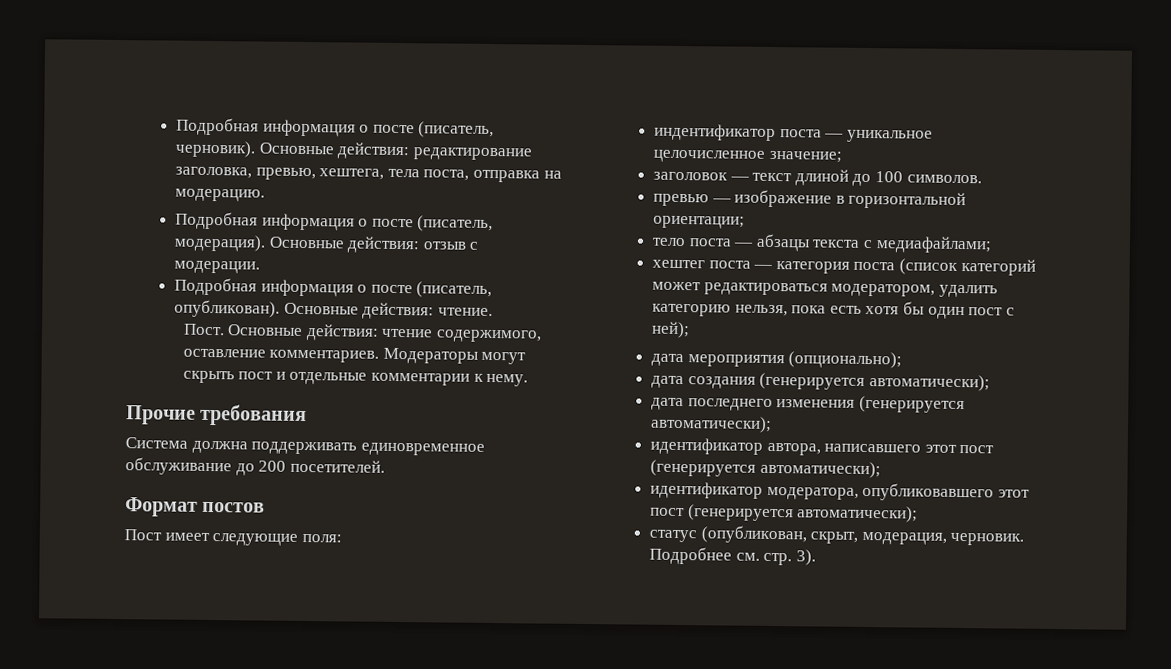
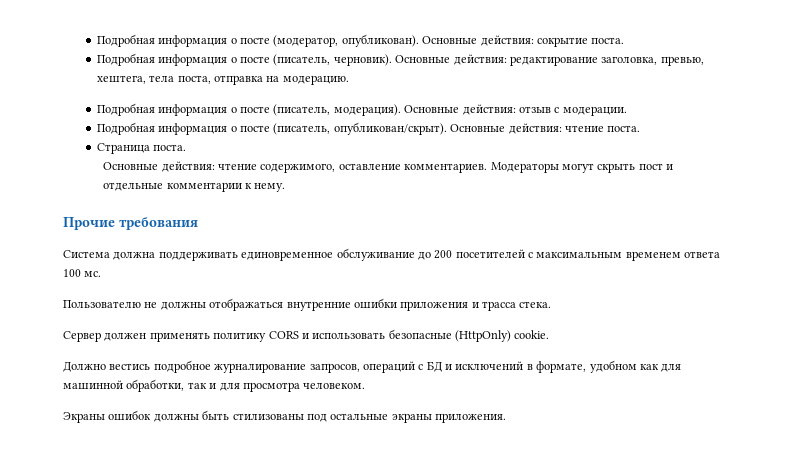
+ Подробная информация о посте (модератор, опубликован). Основные действия: сокрытие поста.
- Подробная информация о посте (писатель, опубликован). Основные действия: чтение.
- Пост. Основные действия: чтение содержимого, оставление комментариев.
+ Подробная информация о посте (писатель, опубликован/скрыт). Основные действия: чтение поста.
+ Страница поста.
+ Основные действия: чтение содержимого, оставление комментариев.
- Система должна поддерживать единовременное обслуживание до 200 посетителей.
- Формат постов
- Пост имеет следующие поля:
- индентификатор поста — уникальное целочисленное значение;
- заголовок — текст длиной до 100 символов.
- превью — изображение в горизонтальной ориентации;
- тело поста — абзацы текста с медиафайлами;
- хештег поста — категория поста (список категорий может редактироваться модератором, удалить категорию нельзя, пока есть хотя бы один пост с ней);
- дата мероприятия (опционально);
- дата создания (генерируется автоматически);
- дата последнего изменения (генерируется автоматически);
- идентификатор автора, написавшего этот пост (генерируется автоматически);
- идентификатор модератора, опубликовавшего этот пост (генерируется автоматически);
- статус (опубликован, скрыт, модерация, черновик. Подробнее см. стр. 3).
+ Система должна поддерживать единовременное обслуживание до 200 посетителей с максимальным временем ответа 100 мс.
+ Пользователю не должны отображаться внутренние ошибки приложения и трасса стека.
+ Сервер должен применять политику CORS и использовать безопасные (HttpOnly) cookie.
+ Должно вестись подробное журналирование запросов, операций с БД и исключений в формате, удобном как для машинной обработки, так и для просмотра человеком.
+ Экраны ошибок должны быть стилизованы под остальные экраны приложения.

